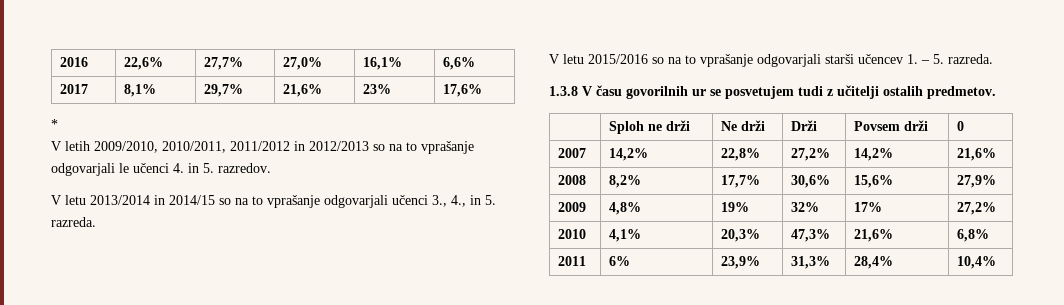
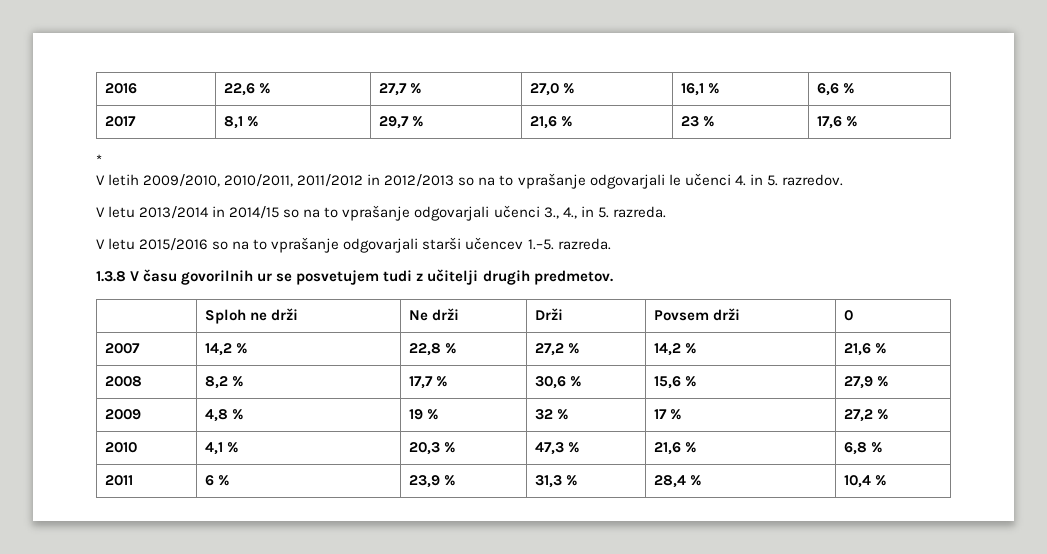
- 2016 | 22,6% | 27,7% | 27,0% | 16,1% | 6,6%
- 2017 | 8,1% | 29,7% | 21,6% | 23% | 17,6%
+ 2016 | 22,6 % | 27,7 % | 27,0 % | 16,1 % | 6,6 %
+ 2017 | 8,1 % | 29,7 % | 21,6 % | 23 % | 17,6 %
- V letu 2015/2016 so na to vprašanje odgovarjali starši učencev 1. – 5. razreda.
+ V letu 2015/2016 so na to vprašanje odgovarjali starši učencev 1.–5. razreda.
- 1.3.8 V času govorilnih ur se posvetujem tudi z učitelji ostalih predmetov.
+ 1.3.8 V času govorilnih ur se posvetujem tudi z učitelji drugih predmetov.
- 2007 | 14,2% | 22,8% | 27,2% | 14,2% | 21,6%
- 2008 | 8,2% | 17,7% | 30,6% | 15,6% | 27,9%
- 2009 | 4,8% | 19% | 32% | 17% | 27,2%
- 2010 | 4,1% | 20,3% | 47,3% | 21,6% | 6,8%
- 2011 | 6% | 23,9% | 31,3% | 28,4% | 10,4%
+ 2007 | 14,2 % | 22,8 % | 27,2 % | 14,2 % | 21,6 %
+ 2008 | 8,2 % | 17,7 % | 30,6 % | 15,6 % | 27,9 %
+ 2009 | 4,8 % | 19 % | 32 % | 17 % | 27,2 %
+ 2010 | 4,1 % | 20,3 % | 47,3 % | 21,6 % | 6,8 %
+ 2011 | 6 % | 23,9 % | 31,3 % | 28,4 % | 10,4 %

